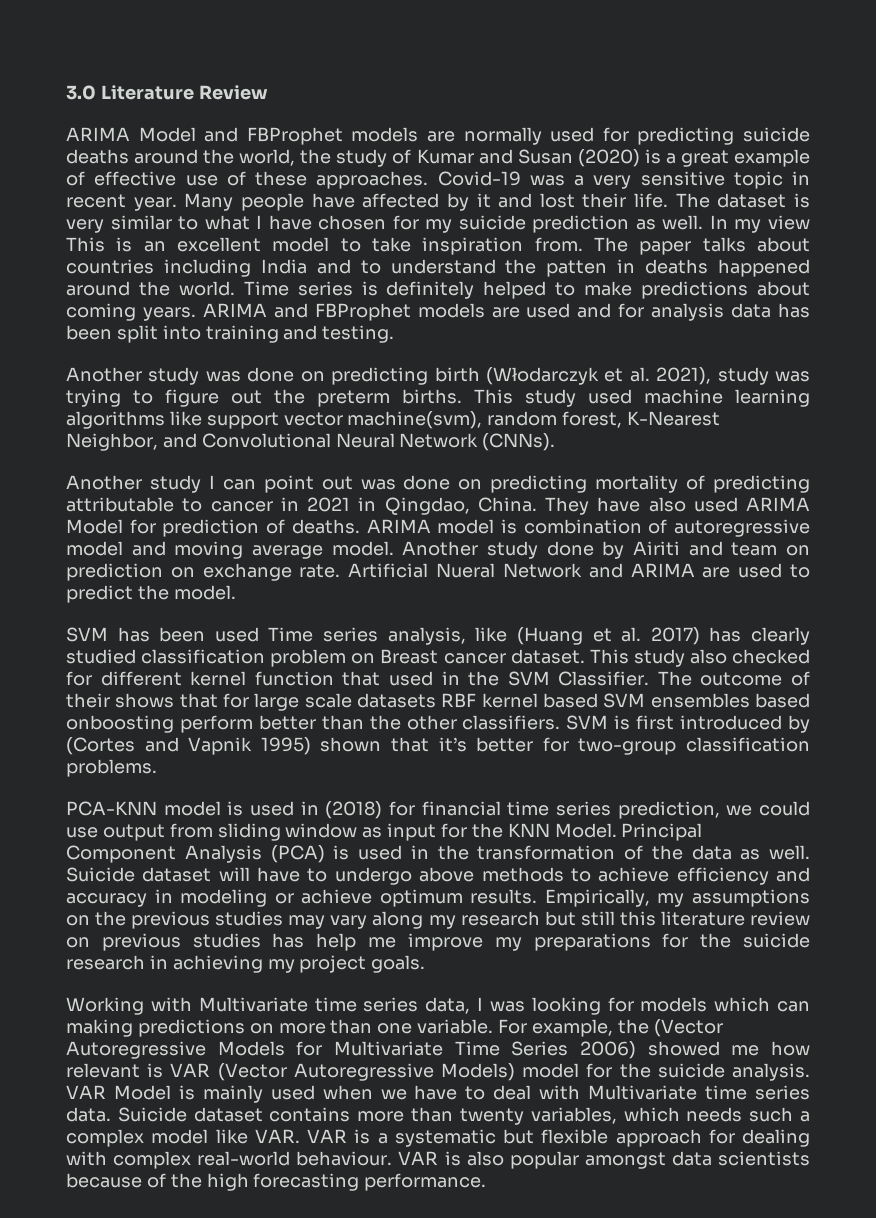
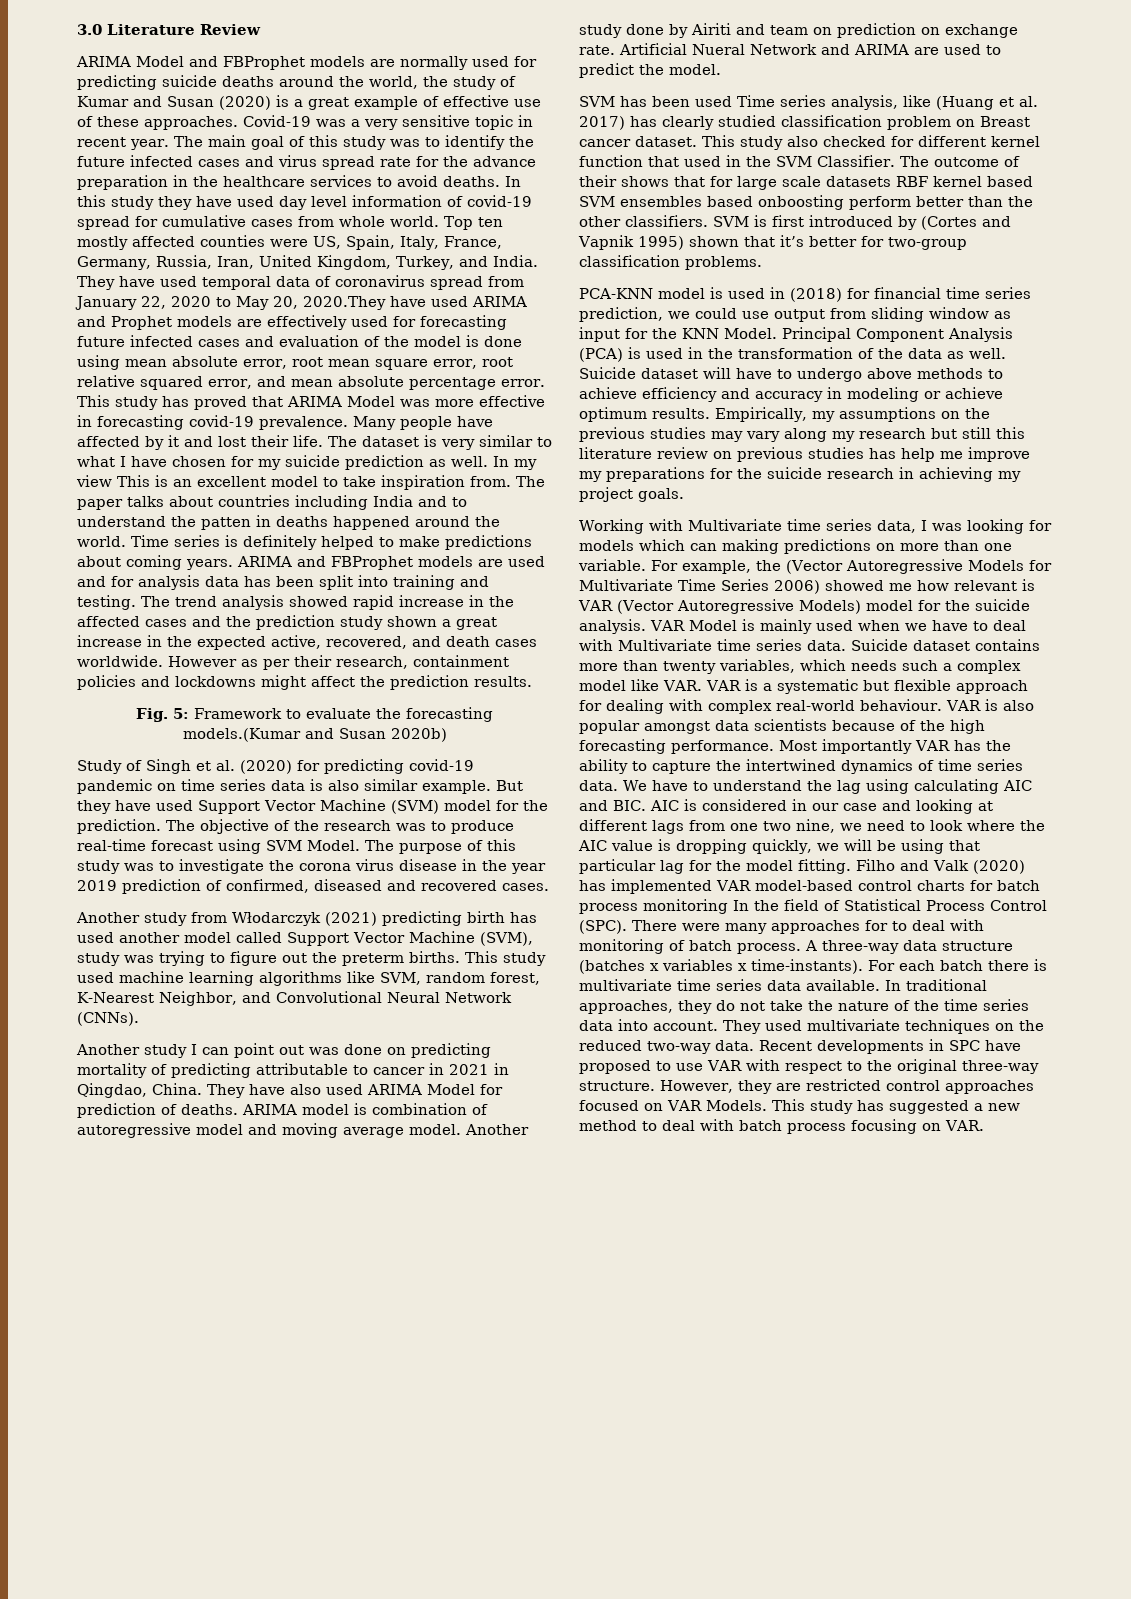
+ The main goal of this study was to identify the future infected cases and virus spread rate for the advance preparation in the healthcare services to avoid deaths. In this study they have used day level information of covid-19 spread for cumulative cases from whole world. Top ten mostly affected counties were US, Spain, Italy, France, Germany, Russia, Iran, United Kingdom, Turkey, and India. They have used temporal data of coronavirus spread from January 22, 2020 to May 20, 2020.They have used ARIMA and Prophet models are effectively used for forecasting future infected cases and evaluation of the model is done using mean absolute error, root mean square error, root relative squared error, and mean absolute percentage error. This study has proved that ARIMA Model was more effective in forecasting covid-19 prevalence.
- ARIMA and FBProphet models are used and for analysis data has been split into training and testing.
- Another study was done on predicting birth (Włodarczyk et al. 2021), study was trying to figure out the preterm births.
+ ARIMA and FBProphet models are used and for analysis data has been split into training and testing. The trend analysis showed rapid increase in the affected cases and the prediction study shown a great increase in the expected active, recovered, and death cases worldwide. However as per their research, containment policies and lockdowns might affect the prediction results.
+ Fig. 5: Framework to evaluate the forecasting models.(Kumar and Susan 2020b)
+ Study of Singh et al. (2020) for predicting covid-19 pandemic on time series data is also similar example. But they have used Support Vector Machine (SVM) model for the prediction. The objective of the research was to produce real-time forecast using SVM Model. The purpose of this study was to investigate the corona virus disease in the year 2019 prediction of confirmed, diseased and recovered cases.
+ Another study from Włodarczyk (2021) predicting birth has used another model called Support Vector Machine (SVM), study was trying to figure out the preterm births.
- This study used machine learning algorithms like support vector machine(svm), random forest, K-Nearest Neighbor, and Convolutional Neural Network (CNNs).
+ This study used machine learning algorithms like SVM, random forest, K-Nearest Neighbor, and Convolutional Neural Network (CNNs).
+ Most importantly VAR has the ability to capture the intertwined dynamics of time series data. We have to understand the lag using calculating AIC and BIC. AIC is considered in our case and looking at different lags from one two nine, we need to look where the AIC value is dropping quickly, we will be using that particular lag for the model fitting. Filho and Valk (2020) has implemented VAR model-based control charts for batch process monitoring In the field of Statistical Process Control (SPC). There were many approaches for to deal with monitoring of batch process. A three-way data structure (batches x variables x time-instants). For each batch there is multivariate time series data available. In traditional approaches, they do not take the nature of the time series data into account. They used multivariate techniques on the reduced two-way data. Recent developments in SPC have proposed to use VAR with respect to the original three-way structure. However, they are restricted control approaches focused on VAR Models. This study has suggested a new method to deal with batch process focusing on VAR.

